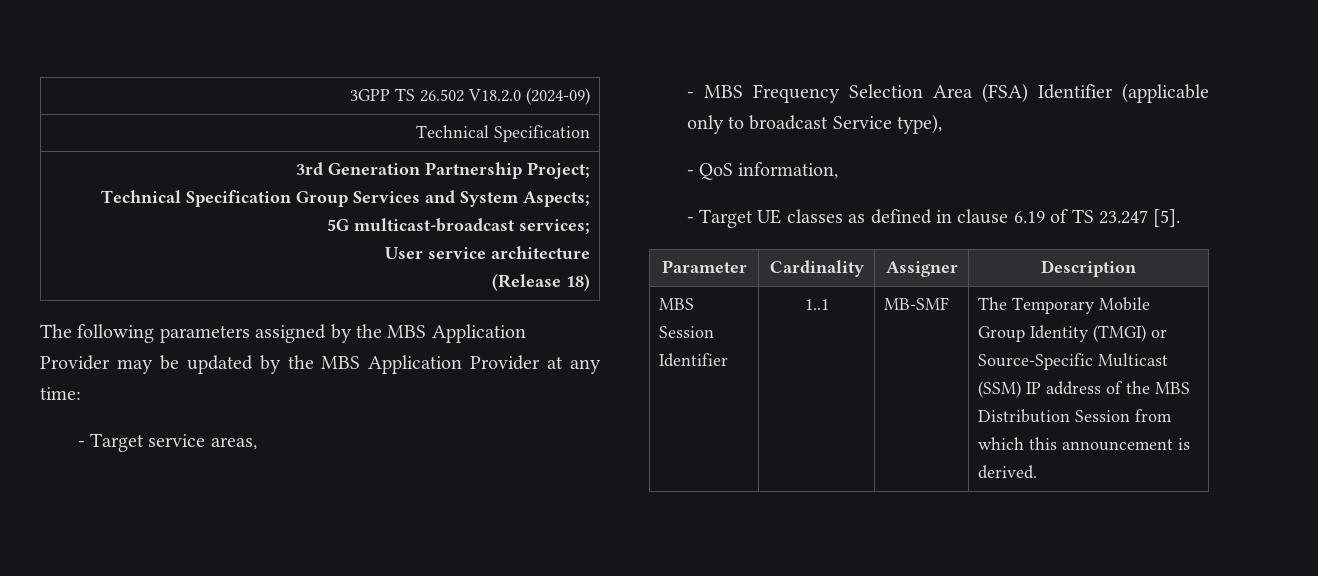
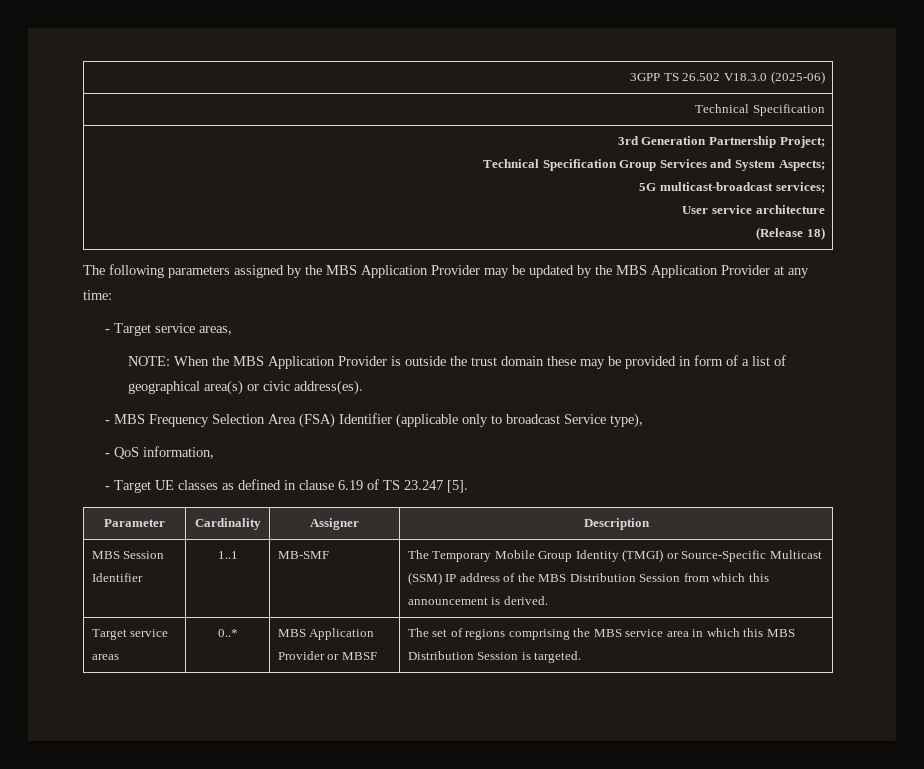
- 3GPP TS 26.502 V18.2.0 (2024-09)
+ 3GPP TS 26.502 V18.3.0 (2025-06)
+ NOTE: When the MBS Application Provider is outside the trust domain these may be provided in form of a list of geographical area(s) or civic address(es).
+ Target service areas | 0..* | MBS Application Provider or MBSF | The set of regions comprising the MBS service area in which this MBS Distribution Session is targeted.

